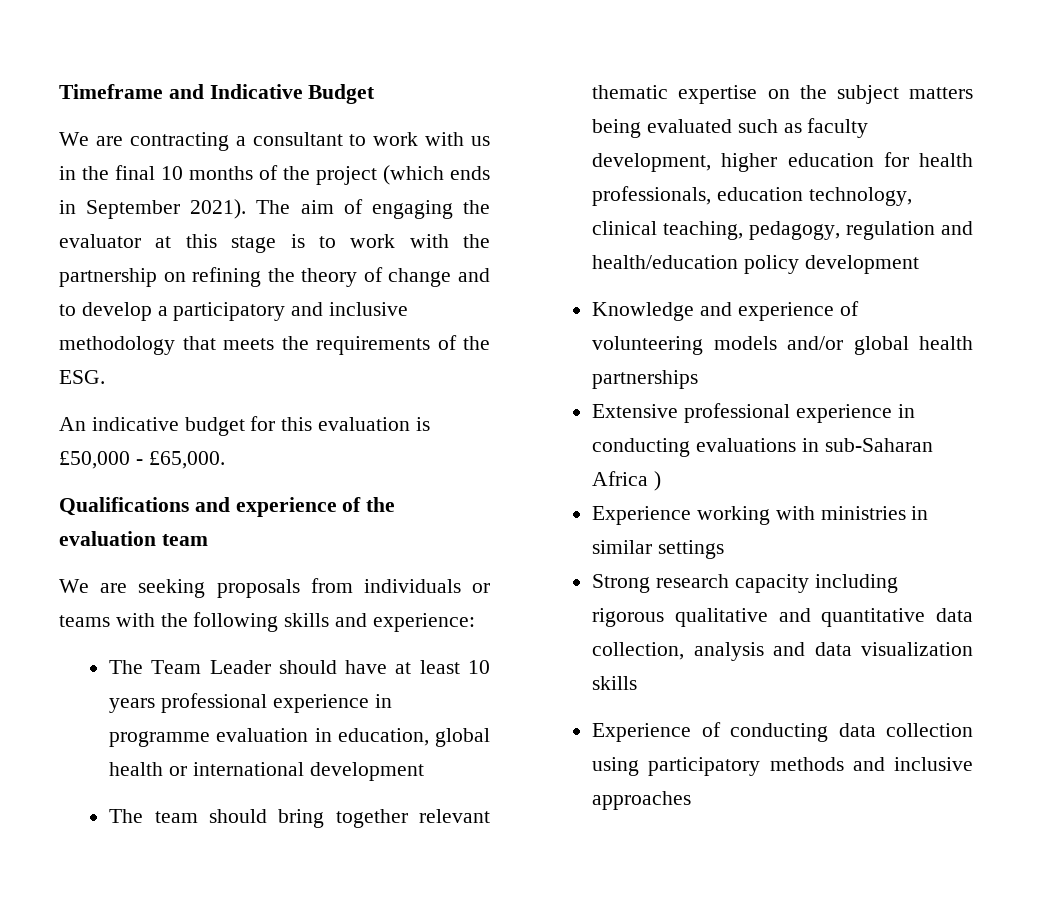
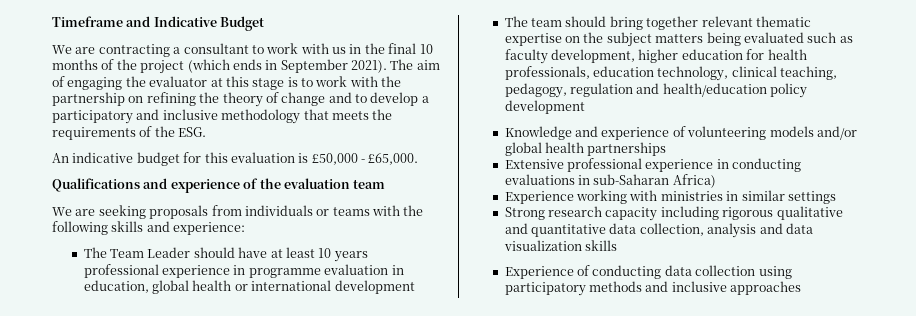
- Extensive professional experience in conducting evaluations in sub-Saharan Africa )
+ Extensive professional experience in conducting evaluations in sub-Saharan Africa)

